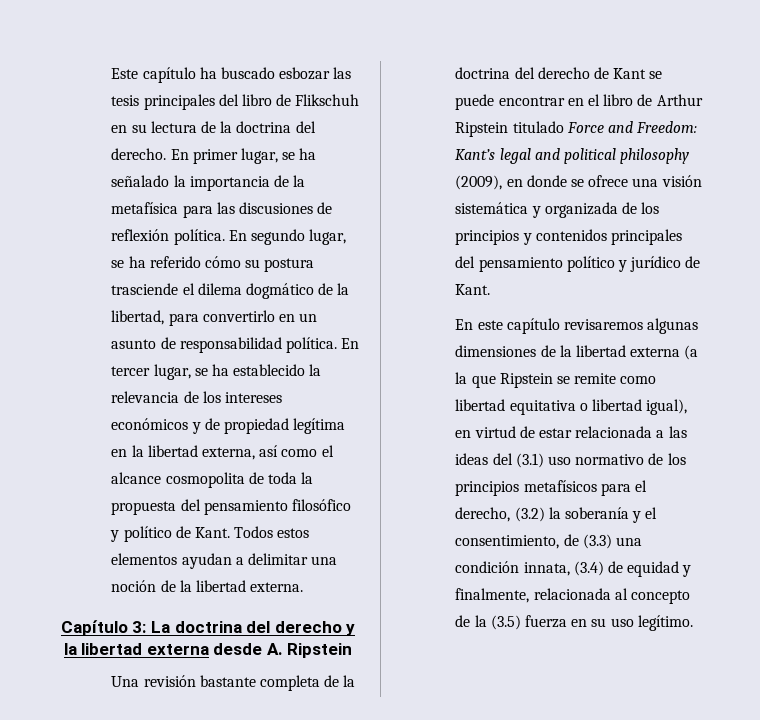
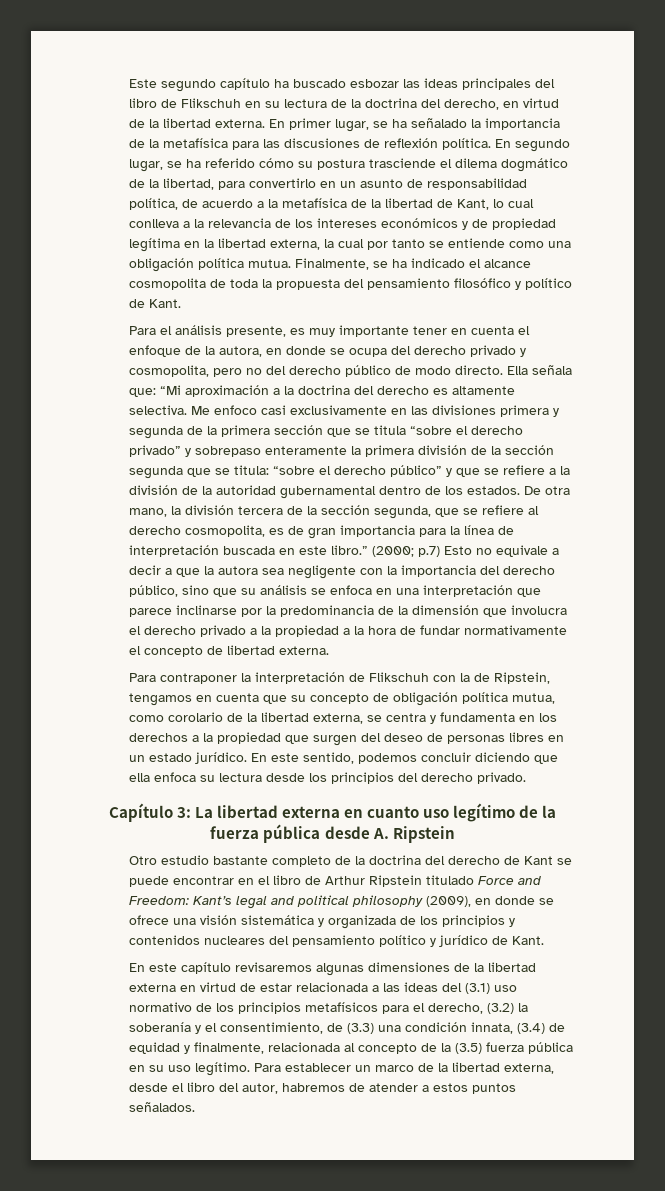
- Este capítulo ha buscado esbozar las tesis principales del libro de Flikschuh en su lectura de la doctrina del derecho.
+ Este segundo capítulo ha buscado esbozar las ideas principales del libro de Flikschuh en su lectura de la doctrina del derecho, en virtud de la libertad externa.
- En segundo lugar, se ha referido cómo su postura trasciende el dilema dogmático de la libertad, para convertirlo en un asunto de responsabilidad política. En tercer lugar, se ha establecido la relevancia de los intereses económicos y de propiedad legítima en la libertad externa, así como el alcance cosmopolita de toda la propuesta del pensamiento filosófico y político de Kant. Todos estos elementos ayudan a delimitar una noción de la libertad externa.
- Capítulo 3: La doctrina del derecho y la libertad externa desde A. Ripstein
+ En segundo lugar, se ha referido cómo su postura trasciende el dilema dogmático de la libertad, para convertirlo en un asunto de responsabilidad política, de acuerdo a la metafísica de la libertad de Kant, lo cual conlleva a la relevancia de los intereses económicos y de propiedad legítima en la libertad externa, la cual por tanto se entiende como una obligación política mutua. Finalmente, se ha indicado el alcance cosmopolita de toda la propuesta del pensamiento filosófico y político de Kant.
+ Para el análisis presente, es muy importante tener en cuenta el enfoque de la autora, en donde se ocupa del derecho privado y cosmopolita, pero no del derecho público de modo directo. Ella señala que: “Mi aproximación a la doctrina del derecho es altamente selectiva. Me enfoco casi exclusivamente en las divisiones primera y segunda de la primera sección que se titula “sobre el derecho privado” y sobrepaso enteramente la primera división de la sección segunda que se titula: “sobre el derecho público” y que se refiere a la división de la autoridad gubernamental dentro de los estados. De otra mano, la división tercera de la sección segunda, que se refiere al derecho cosmopolita, es de gran importancia para la línea de interpretación buscada en este libro.” (2000; p.7) Esto no equivale a decir a que la autora sea negligente con la importancia del derecho público, sino que su análisis se enfoca en una interpretación que parece inclinarse por la predominancia de la dimensión que involucra el derecho privado a la propiedad a la hora de fundar normativamente el concepto de libertad externa.
+ Para contraponer la interpretación de Flikschuh con la de Ripstein, tengamos en cuenta que su concepto de obligación política mutua, como corolario de la libertad externa, se centra y fundamenta en los derechos a la propiedad que surgen del deseo de personas libres en un estado jurídico. En este sentido, podemos concluir diciendo que ella enfoca su lectura desde los principios del derecho privado.
+ Capítulo 3: La libertad externa en cuanto uso legítimo de la fuerza pública desde A. Ripstein
- Una revisión bastante completa de la doctrina del derecho de Kant se puede encontrar en el libro de Arthur Ripstein titulado Force and Freedom: Kant’s legal and political philosophy (2009), en donde se ofrece una visión sistemática y organizada de los principios y contenidos principales del pensamiento político y jurídico de Kant.
+ Otro estudio bastante completo de la doctrina del derecho de Kant se puede encontrar en el libro de Arthur Ripstein titulado Force and Freedom: Kant’s legal and political philosophy (2009), en donde se ofrece una visión sistemática y organizada de los principios y contenidos nucleares del pensamiento político y jurídico de Kant.
- En este capítulo revisaremos algunas dimensiones de la libertad externa (a la que Ripstein se remite como libertad equitativa o libertad igual), en virtud de estar relacionada a las ideas del (3.1) uso normativo de los principios metafísicos para el derecho, (3.2) la soberanía y el consentimiento, de (3.3) una condición innata, (3.4) de equidad y finalmente, relacionada al concepto de la (3.5) fuerza en su uso legítimo.
+ En este capítulo revisaremos algunas dimensiones de la libertad externa en virtud de estar relacionada a las ideas del (3.1) uso normativo de los principios metafísicos para el derecho, (3.2) la soberanía y el consentimiento, de (3.3) una condición innata, (3.4) de equidad y finalmente, relacionada al concepto de la (3.5) fuerza pública en su uso legítimo.
+ Para establecer un marco de la libertad externa, desde el libro del autor, habremos de atender a estos puntos señalados.

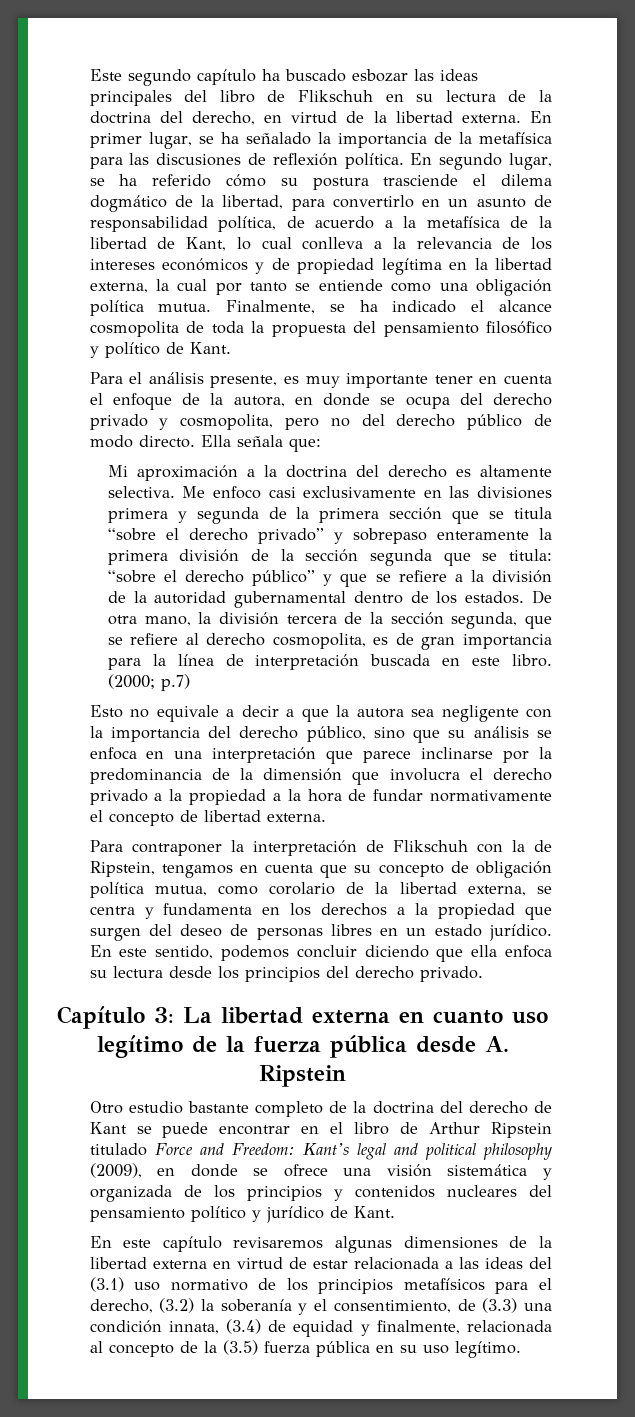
- Ella señala que: “Mi aproximación a la doctrina del derecho es altamente selectiva.
+ Ella señala que:
+ Mi aproximación a la doctrina del derecho es altamente selectiva.
- De otra mano, la división tercera de la sección segunda, que se refiere al derecho cosmopolita, es de gran importancia para la línea de interpretación buscada en este libro.”
+ De otra mano, la división tercera de la sección segunda, que se refiere al derecho cosmopolita, es de gran importancia para la línea de interpretación buscada en este libro.
- (2000; p.7) Esto no equivale a decir a que la autora sea negligente con la importancia del derecho público, sino que su análisis se enfoca en una interpretación que parece inclinarse por la predominancia de la dimensión que involucra el derecho privado a la propiedad a la hora de fundar normativamente el concepto de libertad externa.
+ (2000; p.7)
+ Esto no equivale a decir a que la autora sea negligente con la importancia del derecho público, sino que su análisis se enfoca en una interpretación que parece inclinarse por la predominancia de la dimensión que involucra el derecho privado a la propiedad a la hora de fundar normativamente el concepto de libertad externa.
- Para establecer un marco de la libertad externa, desde el libro del autor, habremos de atender a estos puntos señalados.

